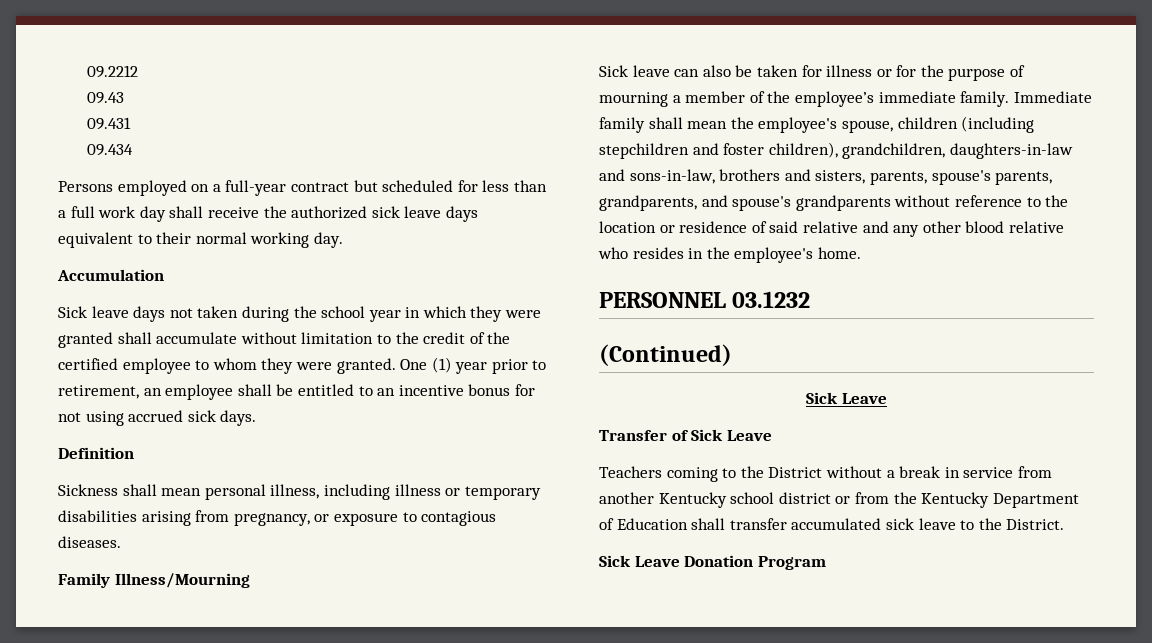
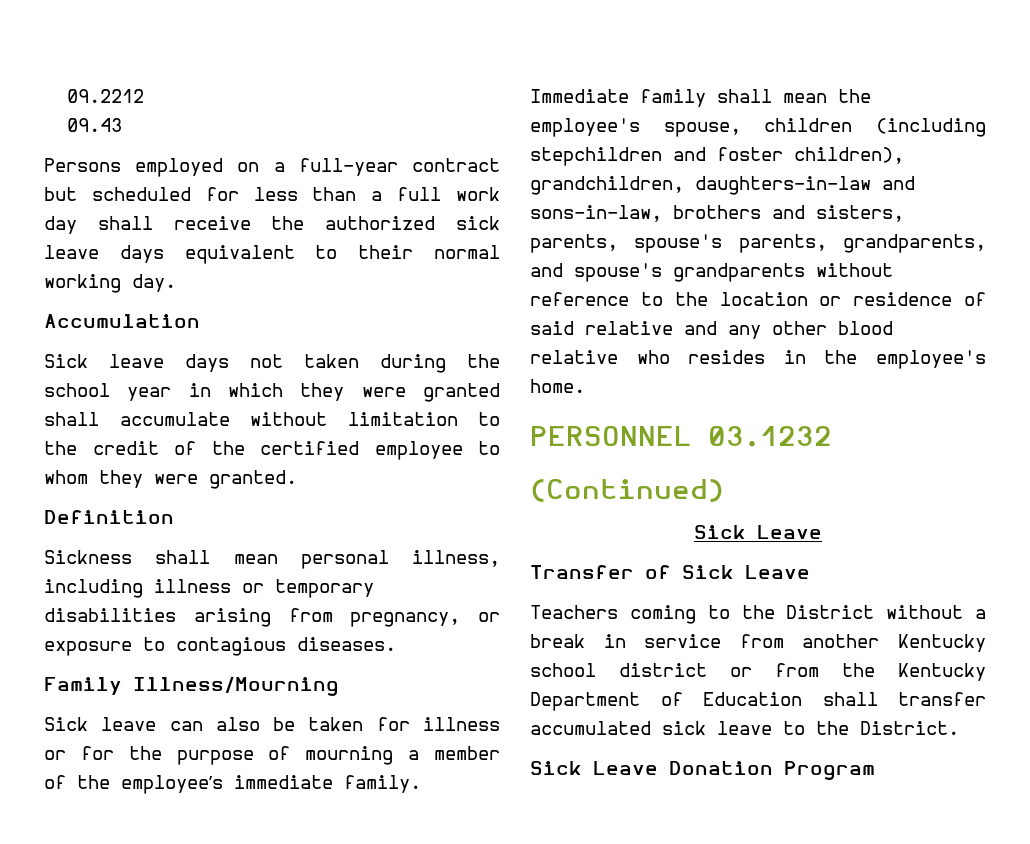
- 09.431
- 09.434
- One (1) year prior to retirement, an employee shall be entitled to an incentive bonus for not using accrued sick days.

